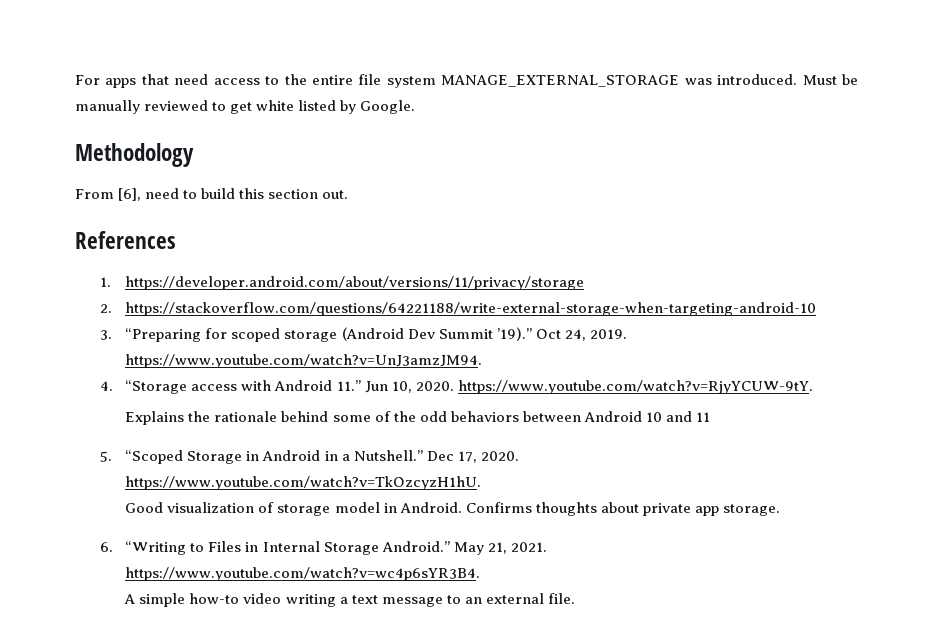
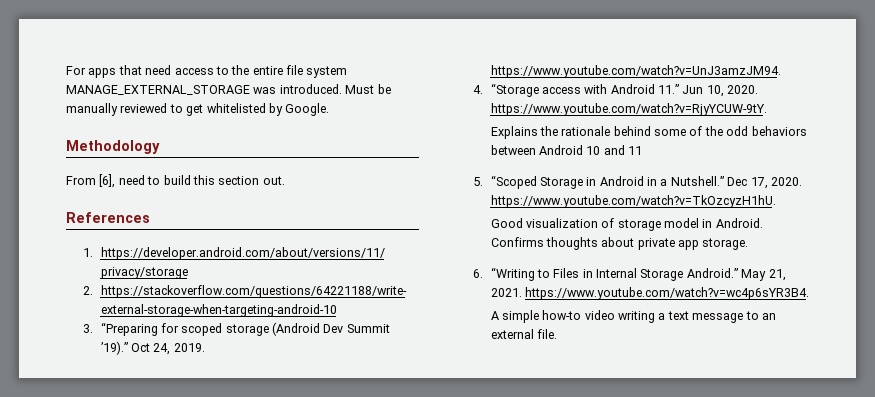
- Must be manually reviewed to get white listed by Google.
+ Must be manually reviewed to get whitelisted by Google.

